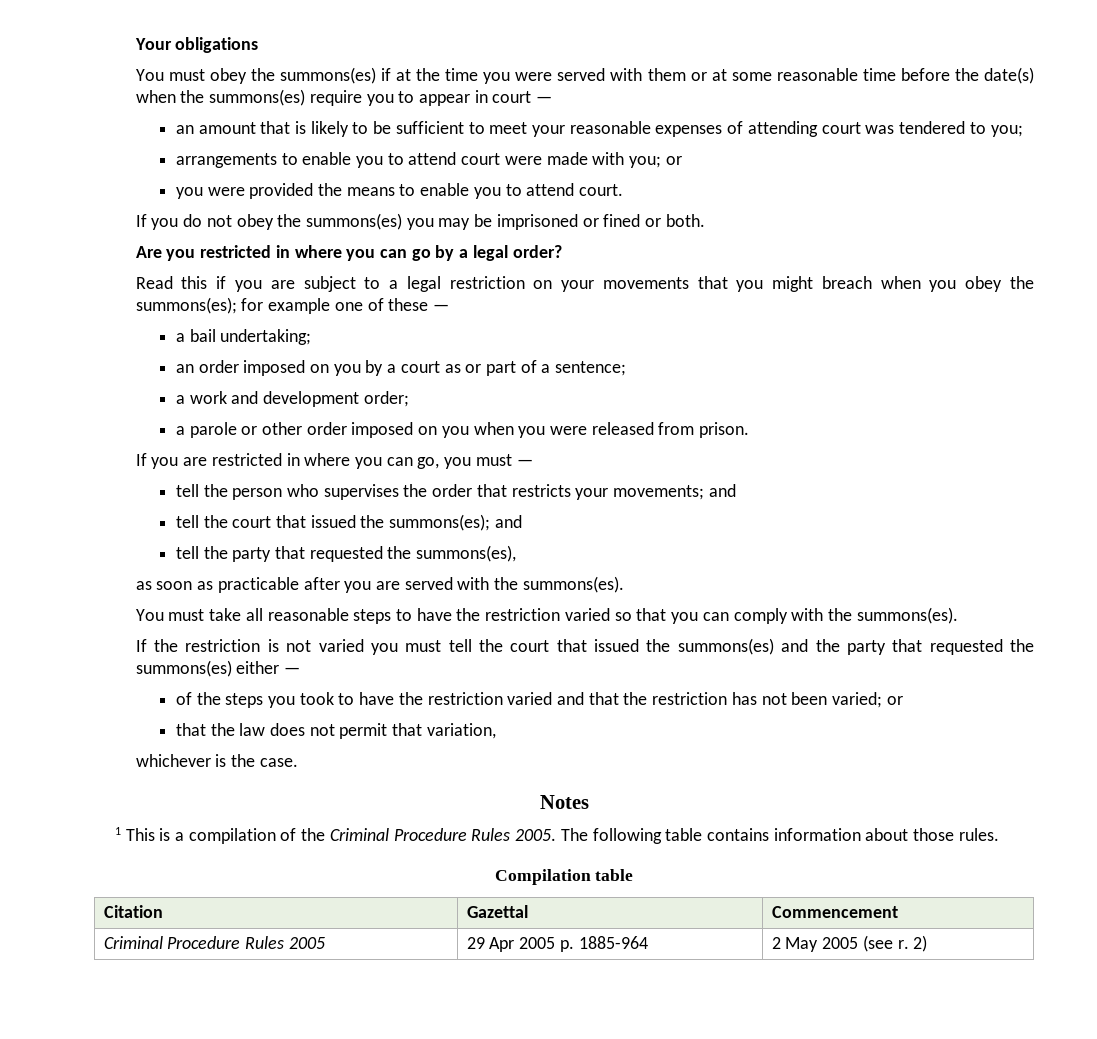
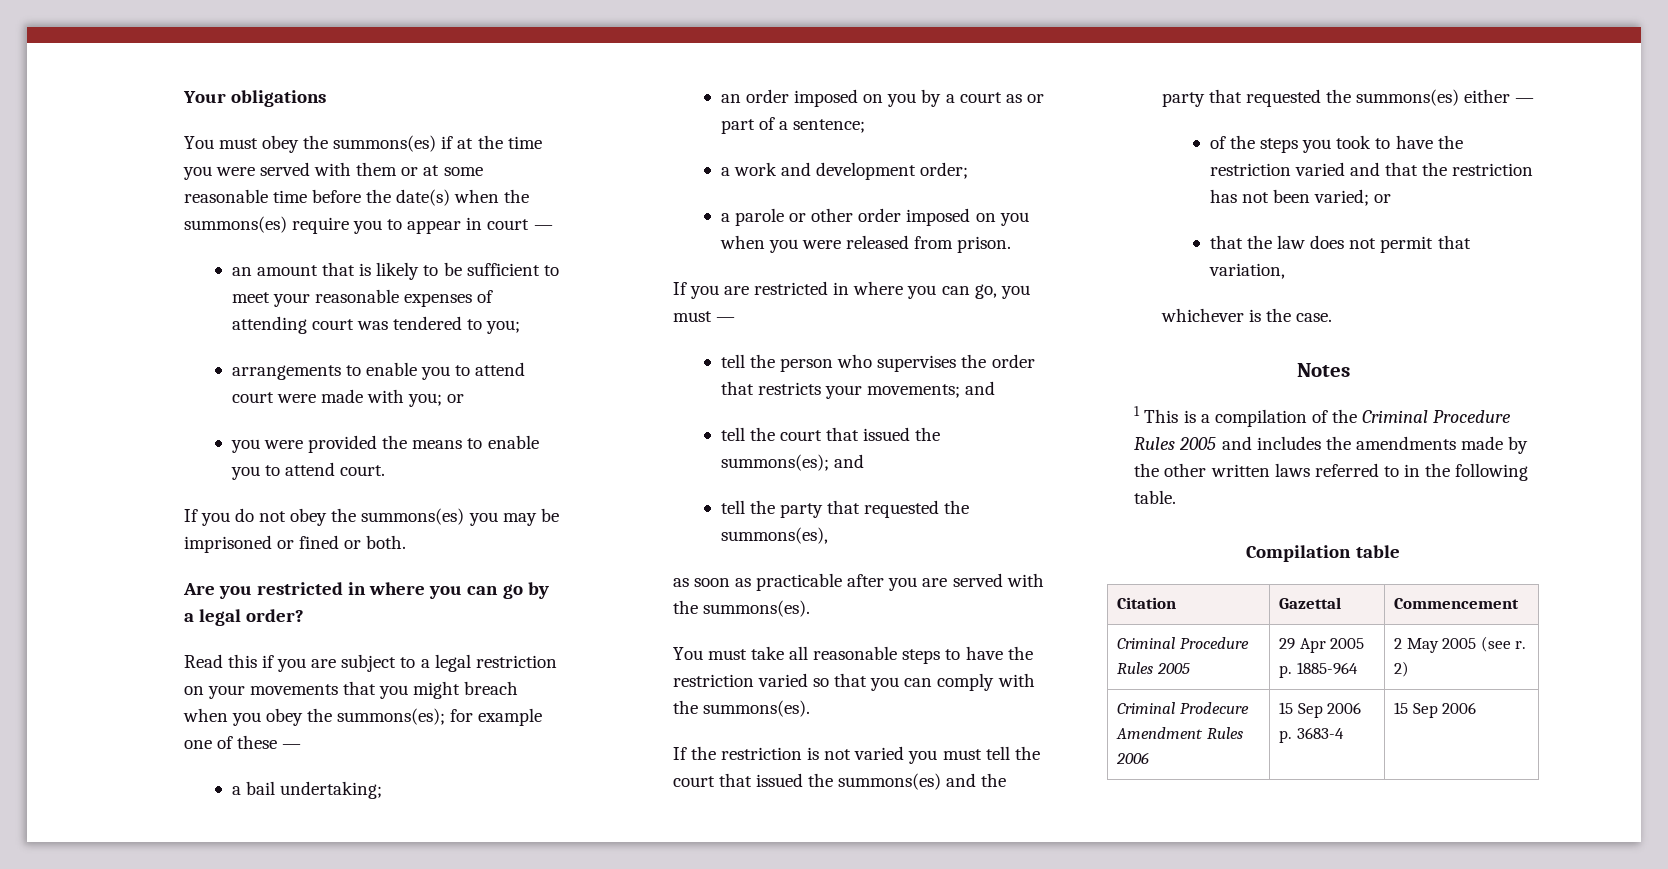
- 1 This is a compilation of the Criminal Procedure Rules 2005. The following table contains information about those rules.
+ 1 This is a compilation of the Criminal Procedure Rules 2005 and includes the amendments made by the other written laws referred to in the following table.
+ Criminal Prodecure Amendment Rules 2006 | 15 Sep 2006 p. 3683-4 | 15 Sep 2006

